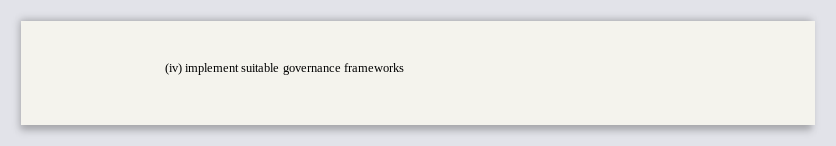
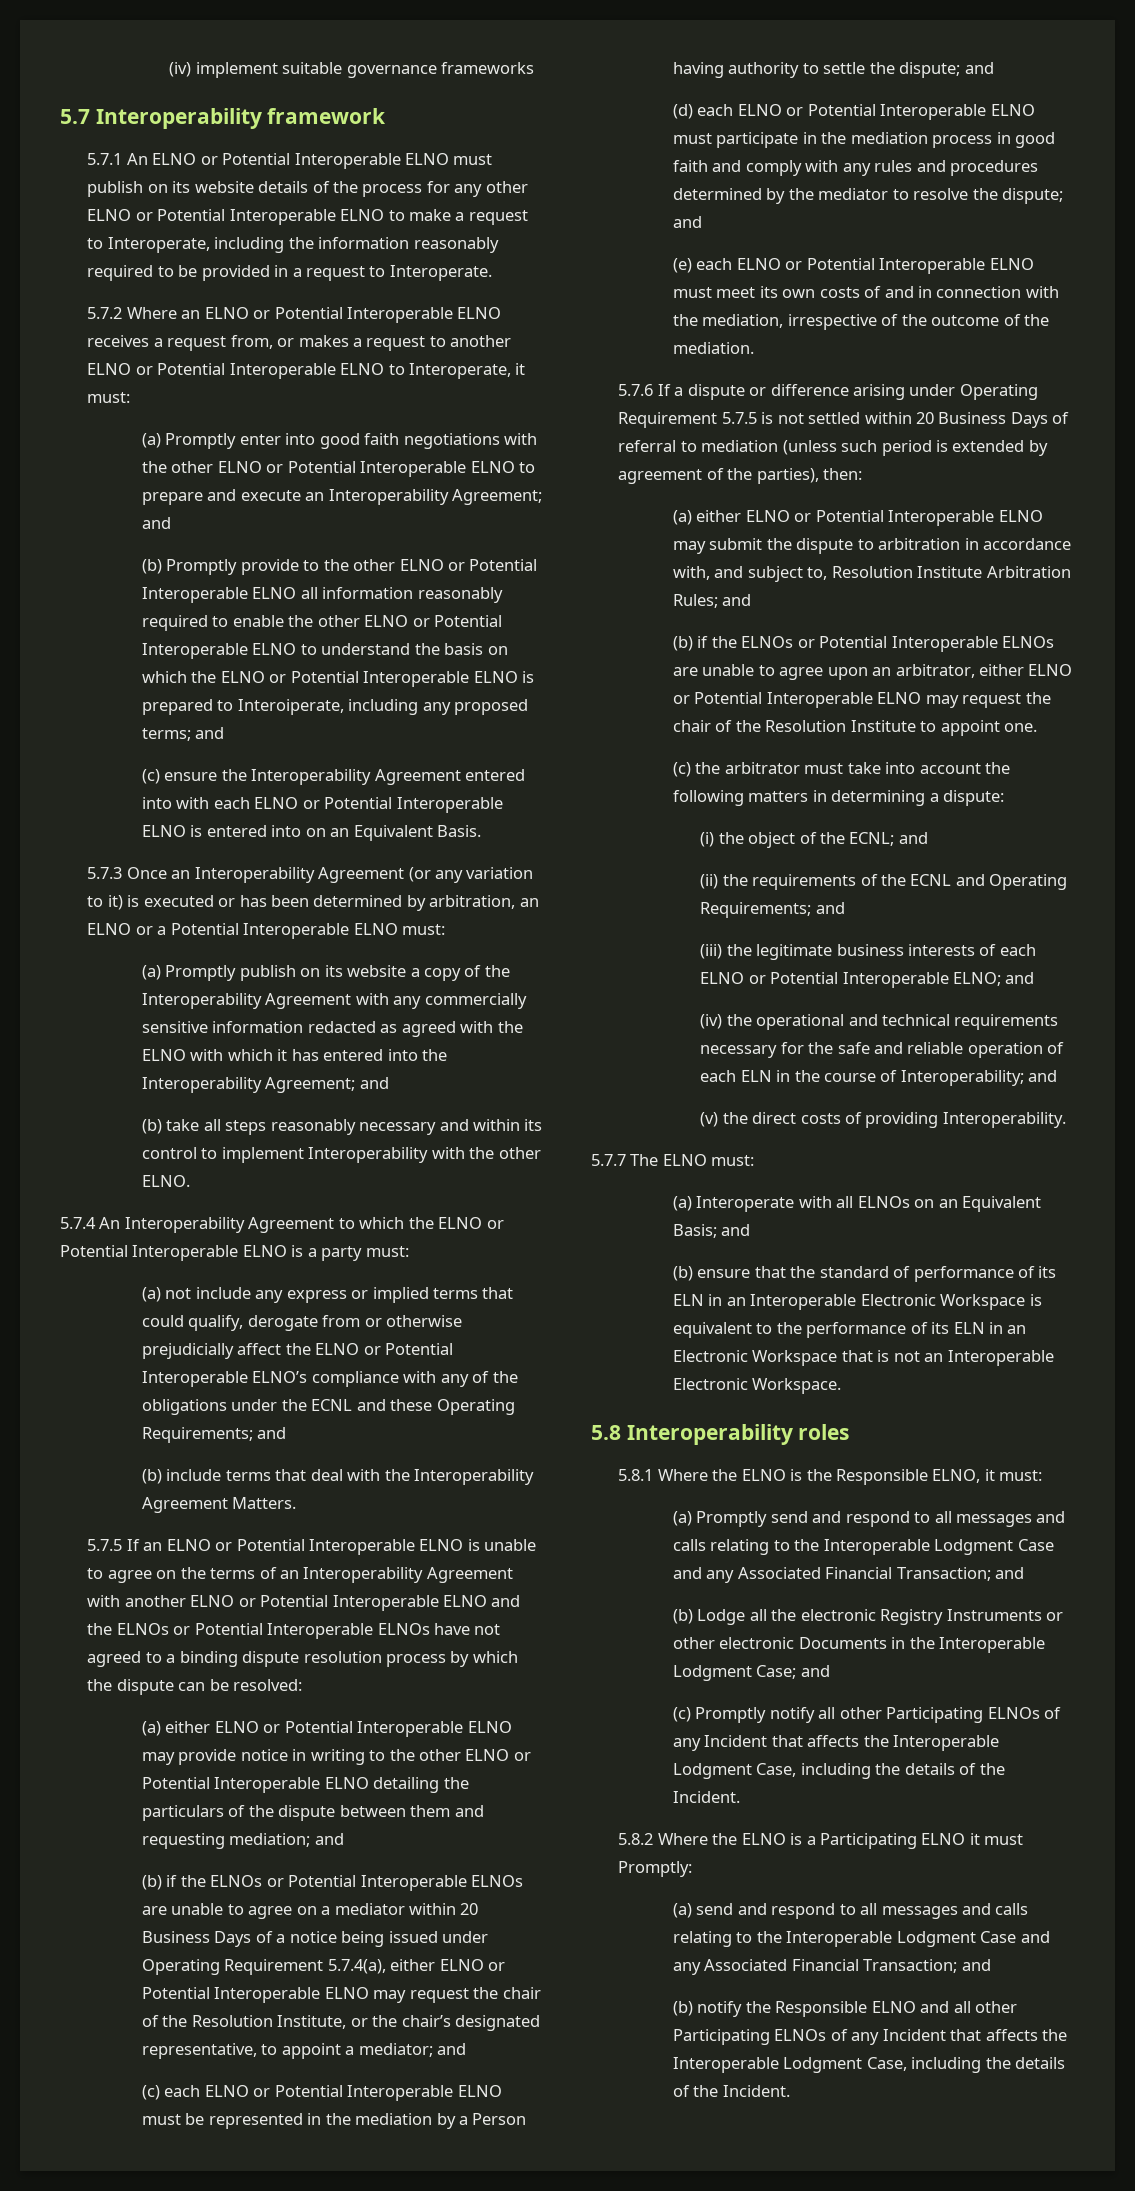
+ 5.7 Interoperability framework
+ 5.7.1 An ELNO or Potential Interoperable ELNO must publish on its website details of the process for any other ELNO or Potential Interoperable ELNO to make a request to Interoperate, including the information reasonably required to be provided in a request to Interoperate.
+ 5.7.2 Where an ELNO or Potential Interoperable ELNO receives a request from, or makes a request to another ELNO or Potential Interoperable ELNO to Interoperate, it must:
+ (a) Promptly enter into good faith negotiations with the other ELNO or Potential Interoperable ELNO to prepare and execute an Interoperability Agreement; and
+ (b) Promptly provide to the other ELNO or Potential Interoperable ELNO all information reasonably required to enable the other ELNO or Potential Interoperable ELNO to understand the basis on which the ELNO or Potential Interoperable ELNO is prepared to Interoiperate, including any proposed terms; and
+ (c) ensure the Interoperability Agreement entered into with each ELNO or Potential Interoperable ELNO is entered into on an Equivalent Basis.
+ 5.7.3 Once an Interoperability Agreement (or any variation to it) is executed or has been determined by arbitration, an ELNO or a Potential Interoperable ELNO must:
+ (a) Promptly publish on its website a copy of the Interoperability Agreement with any commercially sensitive information redacted as agreed with the ELNO with which it has entered into the Interoperability Agreement; and
+ (b) take all steps reasonably necessary and within its control to implement Interoperability with the other ELNO.
+ 5.7.4 An Interoperability Agreement to which the ELNO or Potential Interoperable ELNO is a party must:
+ (a) not include any express or implied terms that could qualify, derogate from or otherwise prejudicially affect the ELNO or Potential Interoperable ELNO’s compliance with any of the obligations under the ECNL and these Operating Requirements; and
+ (b) include terms that deal with the Interoperability Agreement Matters.
+ 5.7.5 If an ELNO or Potential Interoperable ELNO is unable to agree on the terms of an Interoperability Agreement with another ELNO or Potential Interoperable ELNO and the ELNOs or Potential Interoperable ELNOs have not agreed to a binding dispute resolution process by which the dispute can be resolved:
+ (a) either ELNO or Potential Interoperable ELNO may provide notice in writing to the other ELNO or Potential Interoperable ELNO detailing the particulars of the dispute between them and requesting mediation; and
+ (b) if the ELNOs or Potential Interoperable ELNOs are unable to agree on a mediator within 20 Business Days of a notice being issued under Operating Requirement 5.7.4(a), either ELNO or Potential Interoperable ELNO may request the chair of the Resolution Institute, or the chair’s designated representative, to appoint a mediator; and
+ (c) each ELNO or Potential Interoperable ELNO must be represented in the mediation by a Person having authority to settle the dispute; and
+ (d) each ELNO or Potential Interoperable ELNO must participate in the mediation process in good faith and comply with any rules and procedures determined by the mediator to resolve the dispute; and
+ (e) each ELNO or Potential Interoperable ELNO must meet its own costs of and in connection with the mediation, irrespective of the outcome of the mediation.
+ 5.7.6 If a dispute or difference arising under Operating Requirement 5.7.5 is not settled within 20 Business Days of referral to mediation (unless such period is extended by agreement of the parties), then:
+ (a) either ELNO or Potential Interoperable ELNO may submit the dispute to arbitration in accordance with, and subject to, Resolution Institute Arbitration Rules; and
+ (b) if the ELNOs or Potential Interoperable ELNOs are unable to agree upon an arbitrator, either ELNO or Potential Interoperable ELNO may request the chair of the Resolution Institute to appoint one.
+ (c) the arbitrator must take into account the following matters in determining a dispute:
+ (i) the object of the ECNL; and
+ (ii) the requirements of the ECNL and Operating Requirements; and
+ (iii) the legitimate business interests of each ELNO or Potential Interoperable ELNO; and
+ (iv) the operational and technical requirements necessary for the safe and reliable operation of each ELN in the course of Interoperability; and
+ (v) the direct costs of providing Interoperability.
+ 5.7.7 The ELNO must:
+ (a) Interoperate with all ELNOs on an Equivalent Basis; and
+ (b) ensure that the standard of performance of its ELN in an Interoperable Electronic Workspace is equivalent to the performance of its ELN in an Electronic Workspace that is not an Interoperable Electronic Workspace.
+ 5.8 Interoperability roles
+ 5.8.1 Where the ELNO is the Responsible ELNO, it must:
+ (a) Promptly send and respond to all messages and calls relating to the Interoperable Lodgment Case and any Associated Financial Transaction; and
+ (b) Lodge all the electronic Registry Instruments or other electronic Documents in the Interoperable Lodgment Case; and
+ (c) Promptly notify all other Participating ELNOs of any Incident that affects the Interoperable Lodgment Case, including the details of the Incident.
+ 5.8.2 Where the ELNO is a Participating ELNO it must Promptly:
+ (a) send and respond to all messages and calls relating to the Interoperable Lodgment Case and any Associated Financial Transaction; and
+ (b) notify the Responsible ELNO and all other Participating ELNOs of any Incident that affects the Interoperable Lodgment Case, including the details of the Incident.

